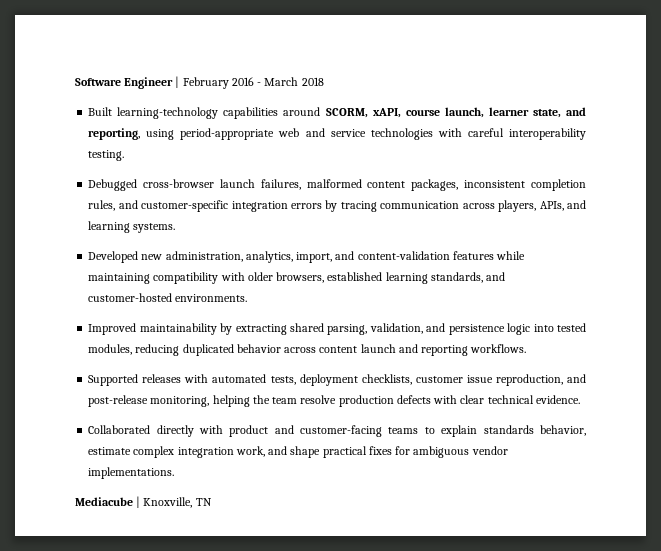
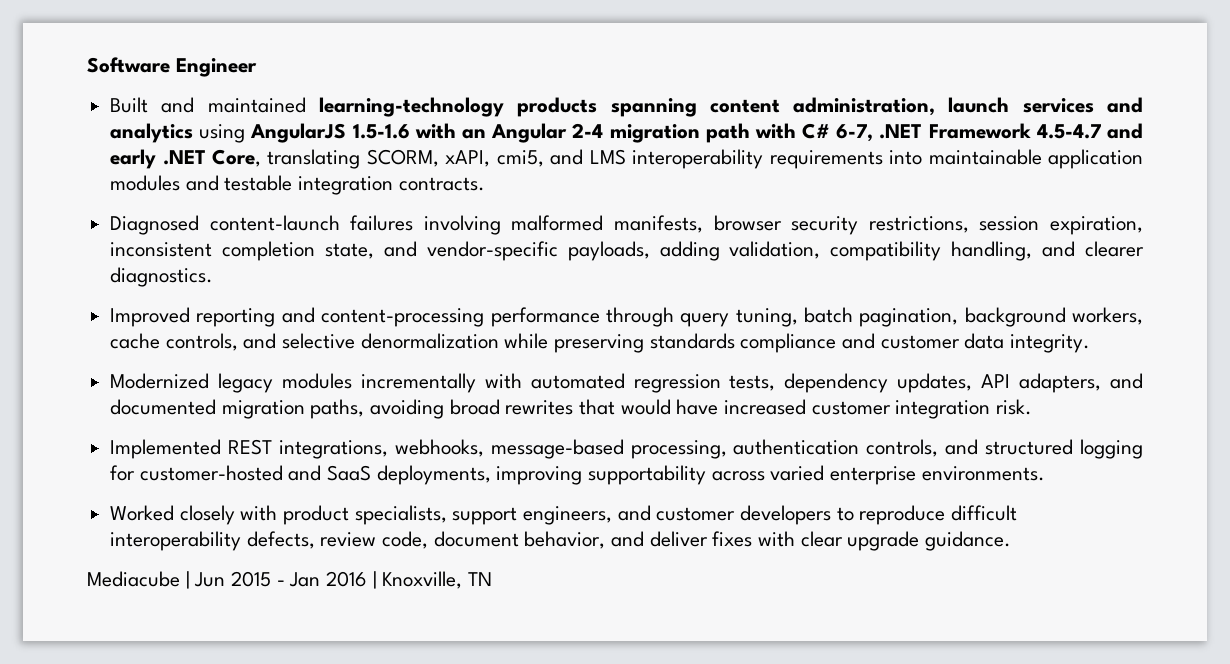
- Software Engineer | February 2016 - March 2018
- Built learning-technology capabilities around SCORM, xAPI, course launch, learner state, and reporting, using period-appropriate web and service technologies with careful interoperability testing.
- Debugged cross-browser launch failures, malformed content packages, inconsistent completion rules, and customer-specific integration errors by tracing communication across players, APIs, and learning systems.
- Developed new administration, analytics, import, and content-validation features while maintaining compatibility with older browsers, established learning standards, and customer-hosted environments.
- Improved maintainability by extracting shared parsing, validation, and persistence logic into tested modules, reducing duplicated behavior across content launch and reporting workflows.
- Supported releases with automated tests, deployment checklists, customer issue reproduction, and post-release monitoring, helping the team resolve production defects with clear technical evidence.
- Collaborated directly with product and customer-facing teams to explain standards behavior, estimate complex integration work, and shape practical fixes for ambiguous vendor implementations.
- Mediacube | Knoxville, TN
+ Software Engineer
+ Built and maintained learning-technology products spanning content administration, launch services and analytics using AngularJS 1.5-1.6 with an Angular 2-4 migration path with C# 6-7, .NET Framework 4.5-4.7 and early .NET Core, translating SCORM, xAPI, cmi5, and LMS interoperability requirements into maintainable application modules and testable integration contracts.
+ Diagnosed content-launch failures involving malformed manifests, browser security restrictions, session expiration, inconsistent completion state, and vendor-specific payloads, adding validation, compatibility handling, and clearer diagnostics.
+ Improved reporting and content-processing performance through query tuning, batch pagination, background workers, cache controls, and selective denormalization while preserving standards compliance and customer data integrity.
+ Modernized legacy modules incrementally with automated regression tests, dependency updates, API adapters, and documented migration paths, avoiding broad rewrites that would have increased customer integration risk.
+ Implemented REST integrations, webhooks, message-based processing, authentication controls, and structured logging for customer-hosted and SaaS deployments, improving supportability across varied enterprise environments.
+ Worked closely with product specialists, support engineers, and customer developers to reproduce difficult interoperability defects, review code, document behavior, and deliver fixes with clear upgrade guidance.
+ Mediacube | Jun 2015 - Jan 2016 | Knoxville, TN

